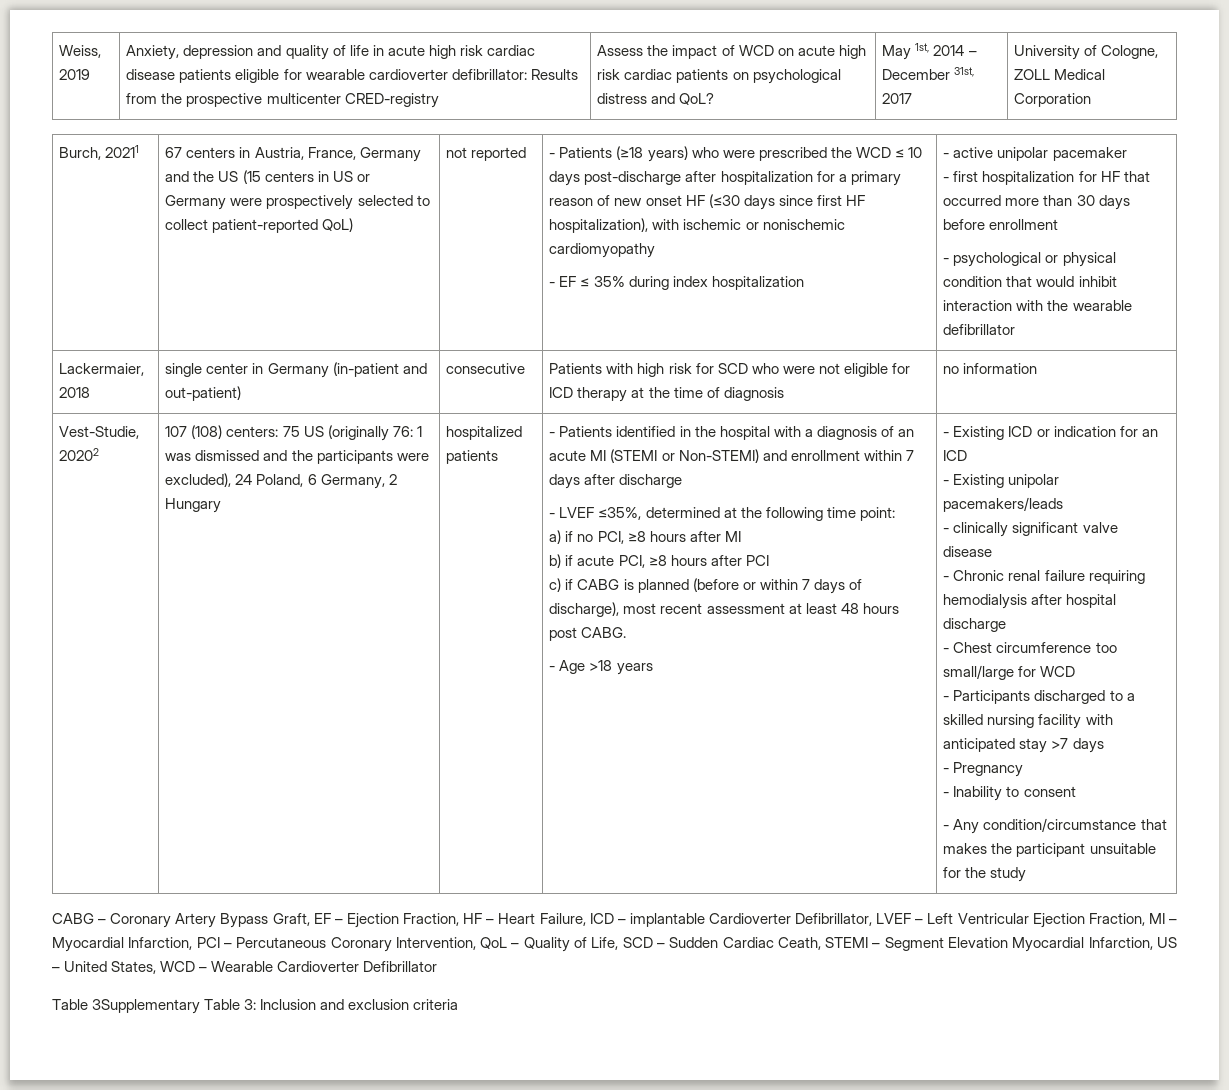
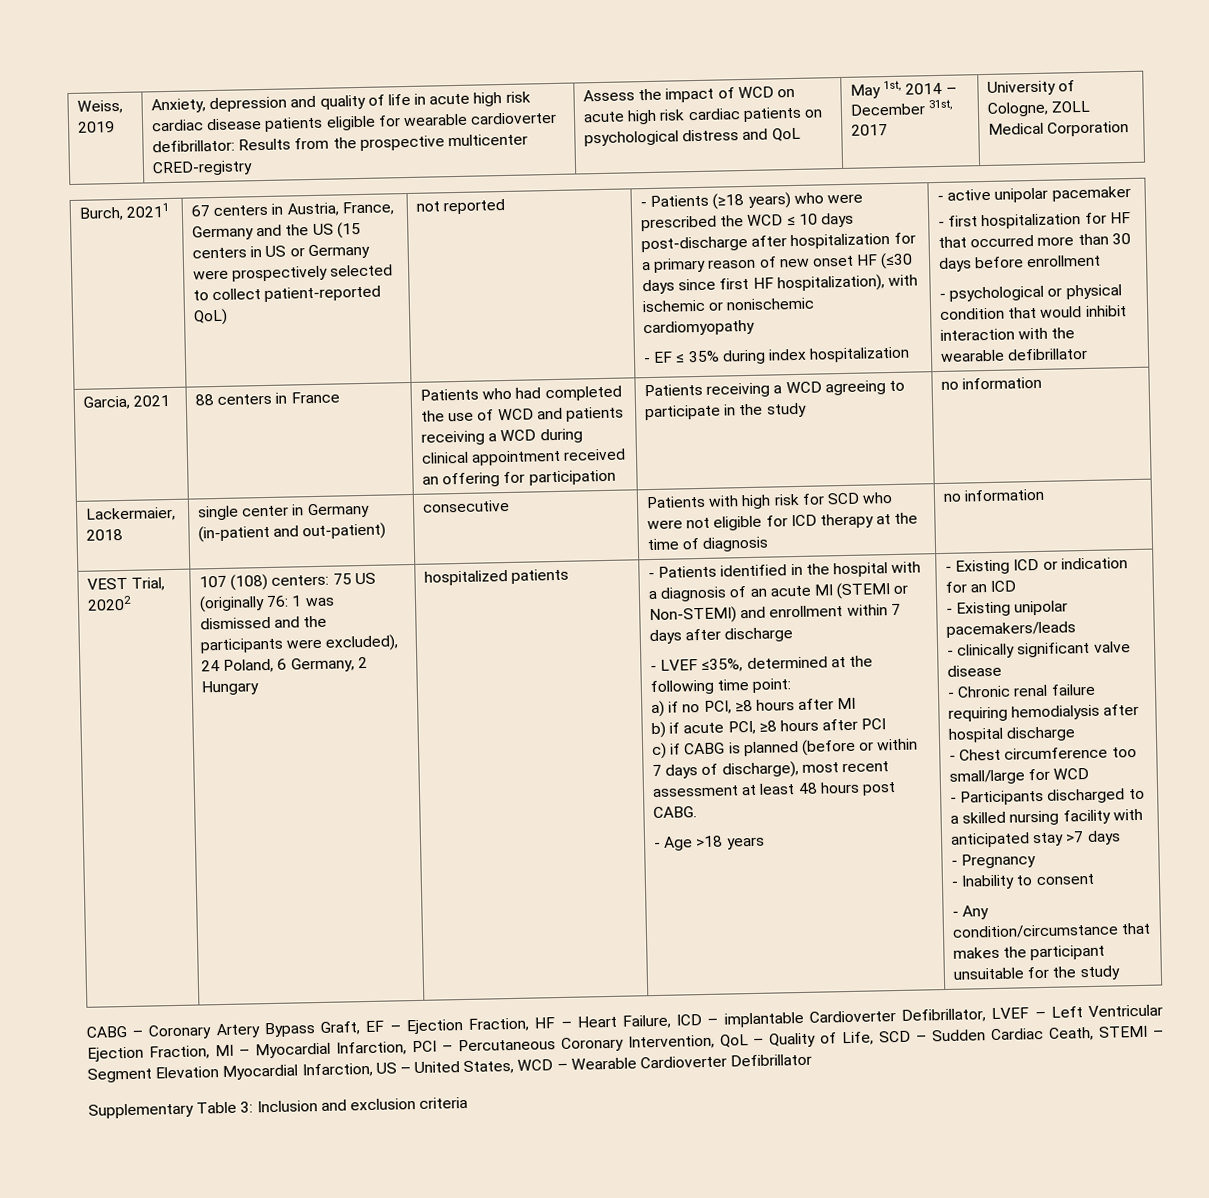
- Assess the impact of WCD on acute high risk cardiac patients on psychological distress and QoL?
+ Assess the impact of WCD on acute high risk cardiac patients on psychological distress and QoL
+ Garcia, 2021 | 88 centers in France | Patients who had completed the use of WCD and patients receiving a WCD during clinical appointment received an offering for participation | Patients receiving a WCD agreeing to participate in the study | no information
- Vest-Studie, 20202
+ VEST Trial, 20202
- Table 3Supplementary Table 3: Inclusion and exclusion criteria
+ Supplementary Table 3: Inclusion and exclusion criteria

